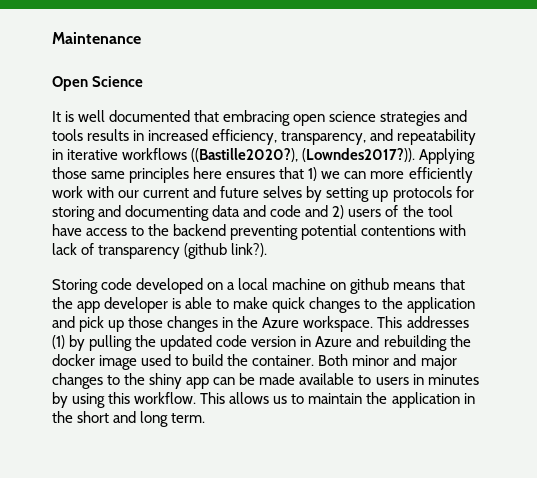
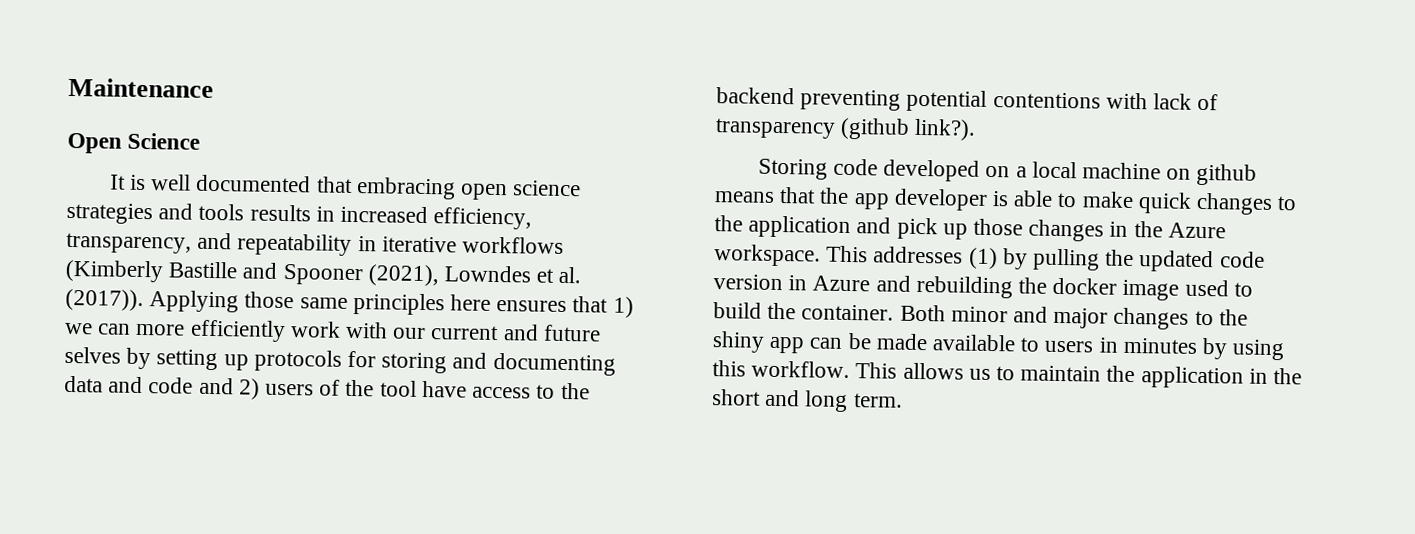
- It is well documented that embracing open science strategies and tools results in increased efficiency, transparency, and repeatability in iterative workflows ((Bastille2020?), (Lowndes2017?)).
+ It is well documented that embracing open science strategies and tools results in increased efficiency, transparency, and repeatability in iterative workflows (Kimberly Bastille and Spooner (2021), Lowndes et al. (2017)).

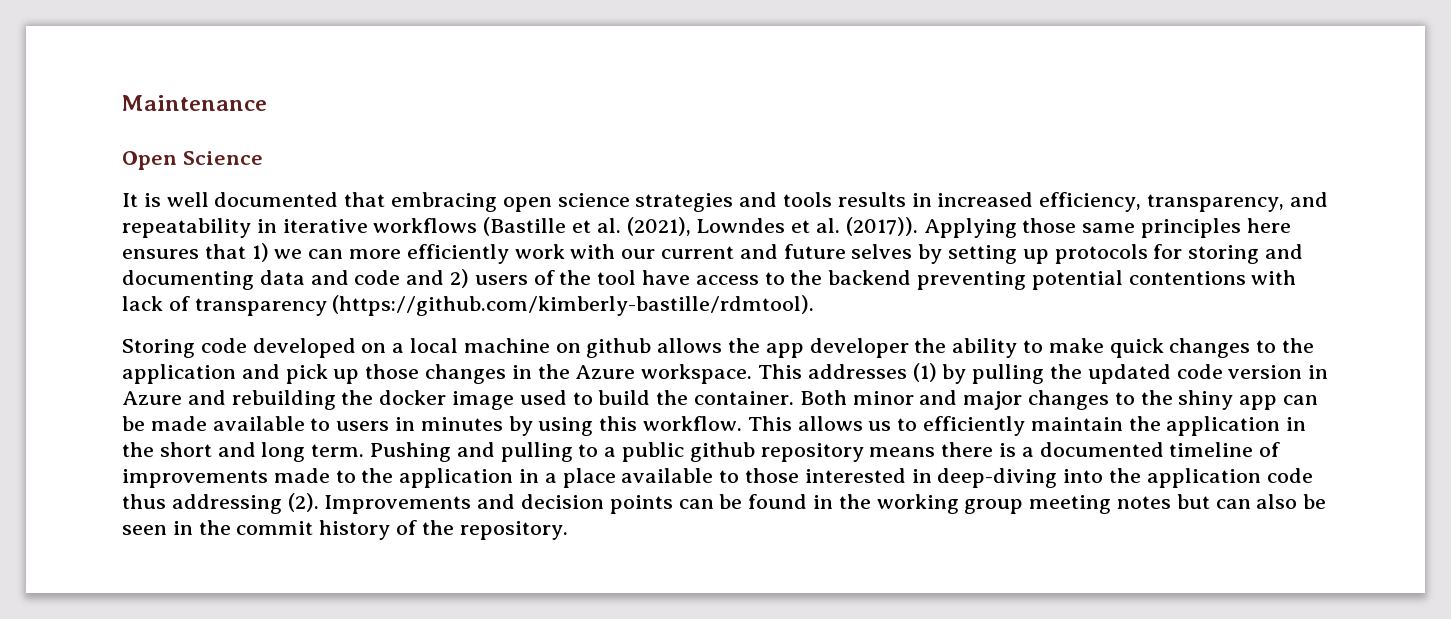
- It is well documented that embracing open science strategies and tools results in increased efficiency, transparency, and repeatability in iterative workflows (Kimberly Bastille and Spooner (2021), Lowndes et al. (2017)).
+ It is well documented that embracing open science strategies and tools results in increased efficiency, transparency, and repeatability in iterative workflows (Bastille et al. (2021), Lowndes et al. (2017)).
- Applying those same principles here ensures that 1) we can more efficiently work with our current and future selves by setting up protocols for storing and documenting data and code and 2) users of the tool have access to the backend preventing potential contentions with lack of transparency (github link?).
+ Applying those same principles here ensures that 1) we can more efficiently work with our current and future selves by setting up protocols for storing and documenting data and code and 2) users of the tool have access to the backend preventing potential contentions with lack of transparency (https://github.com/kimberly-bastille/rdmtool).
- Storing code developed on a local machine on github means that the app developer is able to make quick changes to the application and pick up those changes in the Azure workspace.
+ Storing code developed on a local machine on github allows the app developer the ability to make quick changes to the application and pick up those changes in the Azure workspace.
- This allows us to maintain the application in the short and long term.
+ This allows us to efficiently maintain the application in the short and long term.
+ Pushing and pulling to a public github repository means there is a documented timeline of improvements made to the application in a place available to those interested in deep-diving into the application code thus addressing (2). Improvements and decision points can be found in the working group meeting notes but can also be seen in the commit history of the repository.

